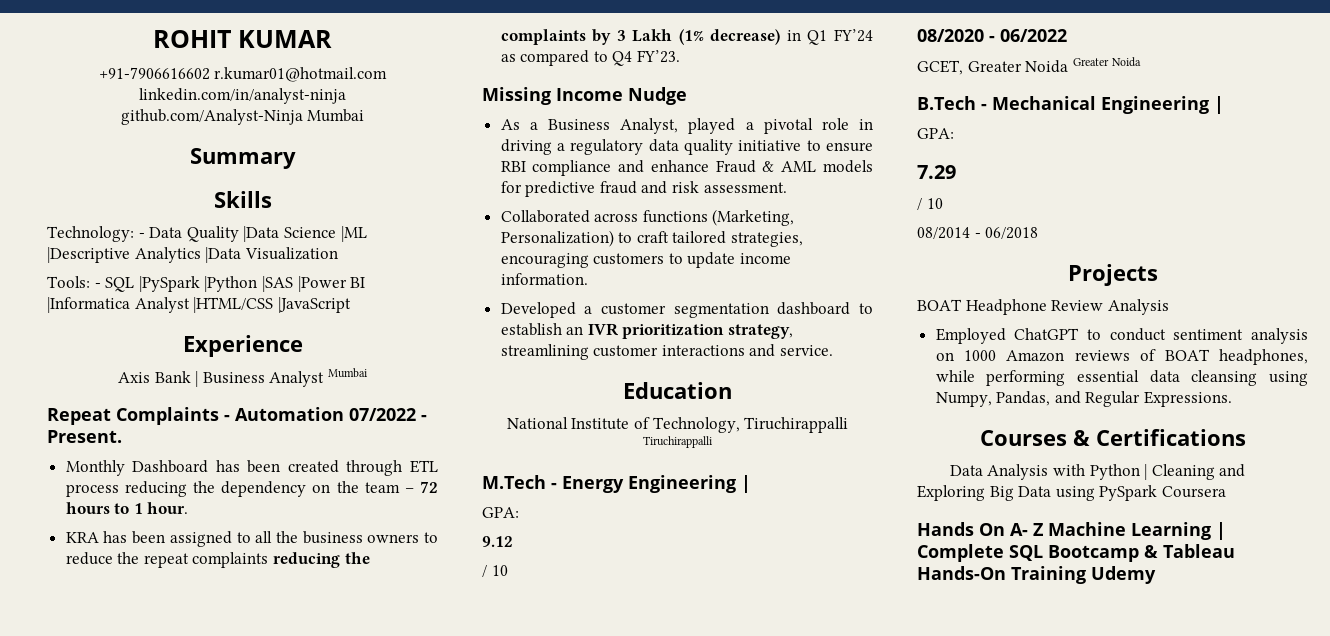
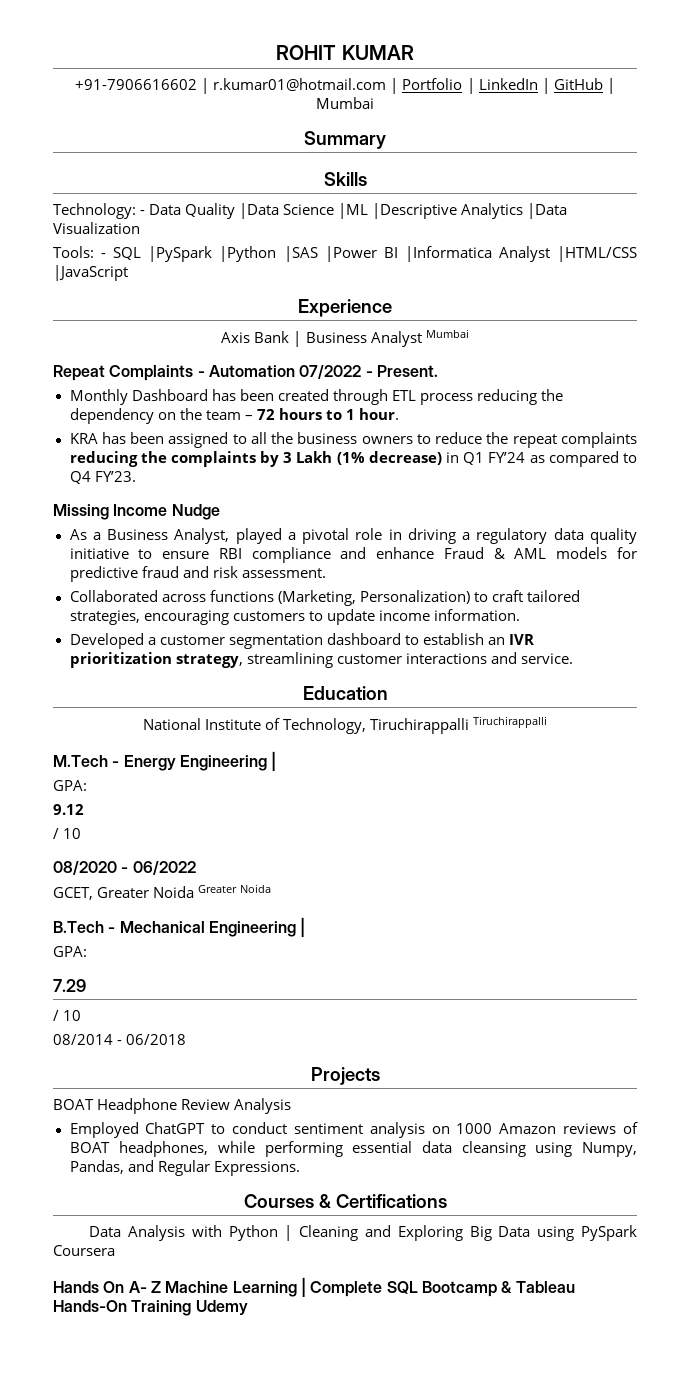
- +91-7906616602 r.kumar01@hotmail.com linkedin.com/in/analyst-ninja github.com/Analyst-Ninja Mumbai
+ +91-7906616602 | r.kumar01@hotmail.com | Portfolio | LinkedIn | GitHub | Mumbai

